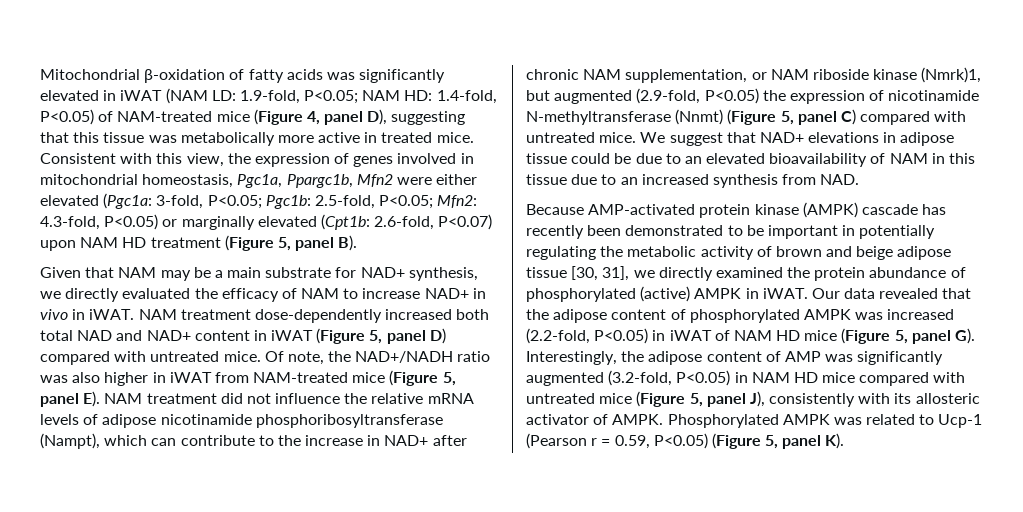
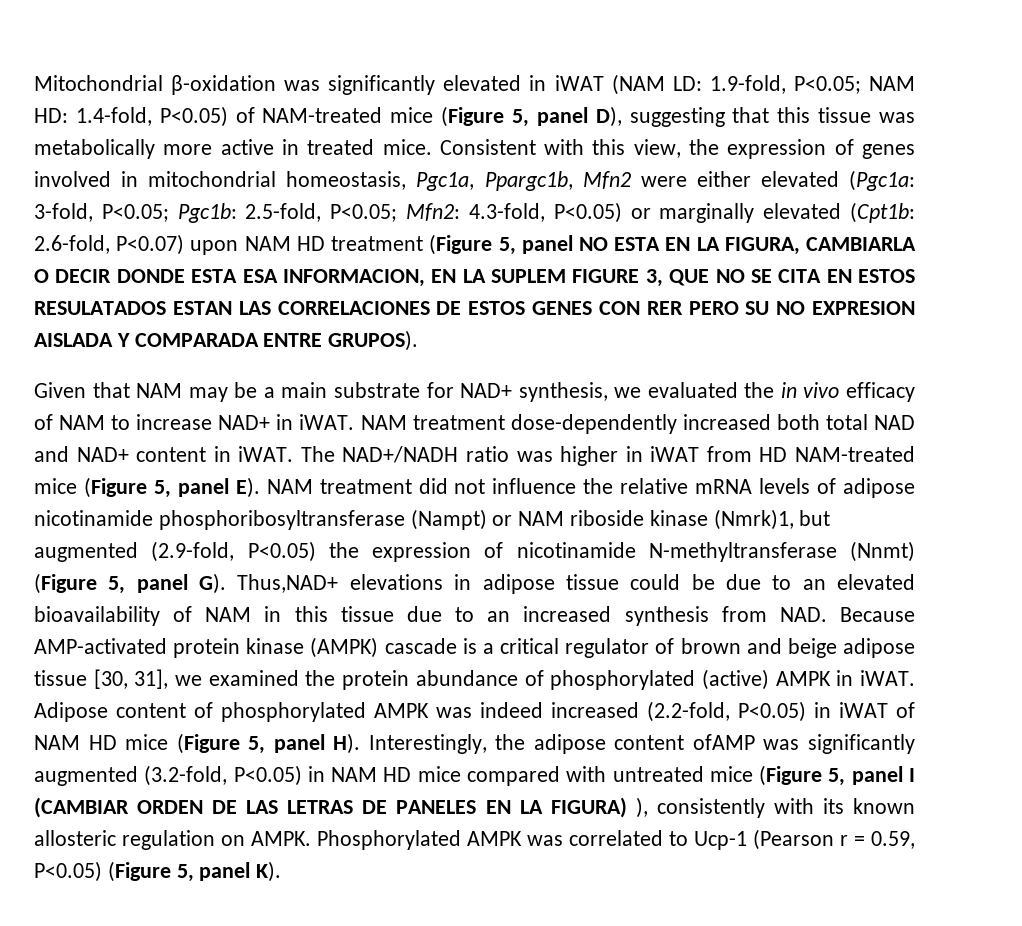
- Mitochondrial β-oxidation of fatty acids was significantly elevated in iWAT (NAM LD: 1.9-fold, P<0.05; NAM HD: 1.4-fold, P<0.05) of NAM-treated mice (Figure 4, panel D), suggesting that this tissue was metabolically more active in treated mice.
+ Mitochondrial β-oxidation was significantly elevated in iWAT (NAM LD: 1.9-fold, P<0.05; NAM HD: 1.4-fold, P<0.05) of NAM-treated mice (Figure 5, panel D), suggesting that this tissue was metabolically more active in treated mice.
- Consistent with this view, the expression of genes involved in mitochondrial homeostasis, Pgc1a, Ppargc1b, Mfn2 were either elevated (Pgc1a: 3-fold, P<0.05; Pgc1b: 2.5-fold, P<0.05; Mfn2: 4.3-fold, P<0.05) or marginally elevated (Cpt1b: 2.6-fold, P<0.07) upon NAM HD treatment (Figure 5, panel B).
+ Consistent with this view, the expression of genes involved in mitochondrial homeostasis, Pgc1a, Ppargc1b, Mfn2 were either elevated (Pgc1a: 3-fold, P<0.05; Pgc1b: 2.5-fold, P<0.05; Mfn2: 4.3-fold, P<0.05) or marginally elevated (Cpt1b: 2.6-fold, P<0.07) upon NAM HD treatment (Figure 5, panel NO ESTA EN LA FIGURA, CAMBIARLA O DECIR DONDE ESTA ESA INFORMACION, EN LA SUPLEM FIGURE 3, QUE NO SE CITA EN ESTOS RESULATADOS ESTAN LAS CORRELACIONES DE ESTOS GENES CON RER PERO SU NO EXPRESION AISLADA Y COMPARADA ENTRE GRUPOS).
- Given that NAM may be a main substrate for NAD+ synthesis, we directly evaluated the efficacy of NAM to increase NAD+ in vivo in iWAT.
+ Given that NAM may be a main substrate for NAD+ synthesis, we evaluated the in vivo efficacy of NAM to increase NAD+ in iWAT.
- NAM treatment dose-dependently increased both total NAD and NAD+ content in iWAT (Figure 5, panel D) compared with untreated mice. Of note, the NAD+/NADH ratio was also higher in iWAT from NAM-treated mice (Figure 5, panel E). NAM treatment did not influence the relative mRNA levels of adipose nicotinamide phosphoribosyltransferase (Nampt), which can contribute to the increase in NAD+ after chronic NAM supplementation, or NAM riboside kinase (Nmrk)1, but augmented (2.9-fold, P<0.05) the expression of nicotinamide N-methyltransferase (Nnmt) (Figure 5, panel C) compared with untreated mice. We suggest that NAD+ elevations in adipose tissue could be due to an elevated bioavailability of NAM in this tissue due to an increased synthesis from NAD.
- Because AMP-activated protein kinase (AMPK) cascade has recently been demonstrated to be important in potentially regulating the metabolic activity of brown and beige adipose tissue [30, 31], we directly examined the protein abundance of phosphorylated (active) AMPK in iWAT.
+ NAM treatment dose-dependently increased both total NAD and NAD+ content in iWAT. The NAD+/NADH ratio was higher in iWAT from HD NAM-treated mice (Figure 5, panel E). NAM treatment did not influence the relative mRNA levels of adipose nicotinamide phosphoribosyltransferase (Nampt) or NAM riboside kinase (Nmrk)1, but augmented (2.9-fold, P<0.05) the expression of nicotinamide N-methyltransferase (Nnmt) (Figure 5, panel G). Thus,NAD+ elevations in adipose tissue could be due to an elevated bioavailability of NAM in this tissue due to an increased synthesis from NAD. Because AMP-activated protein kinase (AMPK) cascade is a critical regulator of brown and beige adipose tissue [30, 31], we examined the protein abundance of phosphorylated (active) AMPK in iWAT.
- Our data revealed that the adipose content of phosphorylated AMPK was increased (2.2-fold, P<0.05) in iWAT of NAM HD mice (Figure 5, panel G). Interestingly, the adipose content of AMP was significantly augmented (3.2-fold, P<0.05) in NAM HD mice compared with untreated mice (Figure 5, panel J), consistently with its allosteric activator of AMPK.
+ Adipose content of phosphorylated AMPK was indeed increased (2.2-fold, P<0.05) in iWAT of NAM HD mice (Figure 5, panel H). Interestingly, the adipose content ofAMP was significantly augmented (3.2-fold, P<0.05) in NAM HD mice compared with untreated mice (Figure 5, panel I (CAMBIAR ORDEN DE LAS LETRAS DE PANELES EN LA FIGURA) ), consistently with its known allosteric regulation on AMPK.
- Phosphorylated AMPK was related to Ucp-1 (Pearson r = 0.59, P<0.05) (Figure 5, panel K).
+ Phosphorylated AMPK was correlated to Ucp-1 (Pearson r = 0.59, P<0.05) (Figure 5, panel K).

